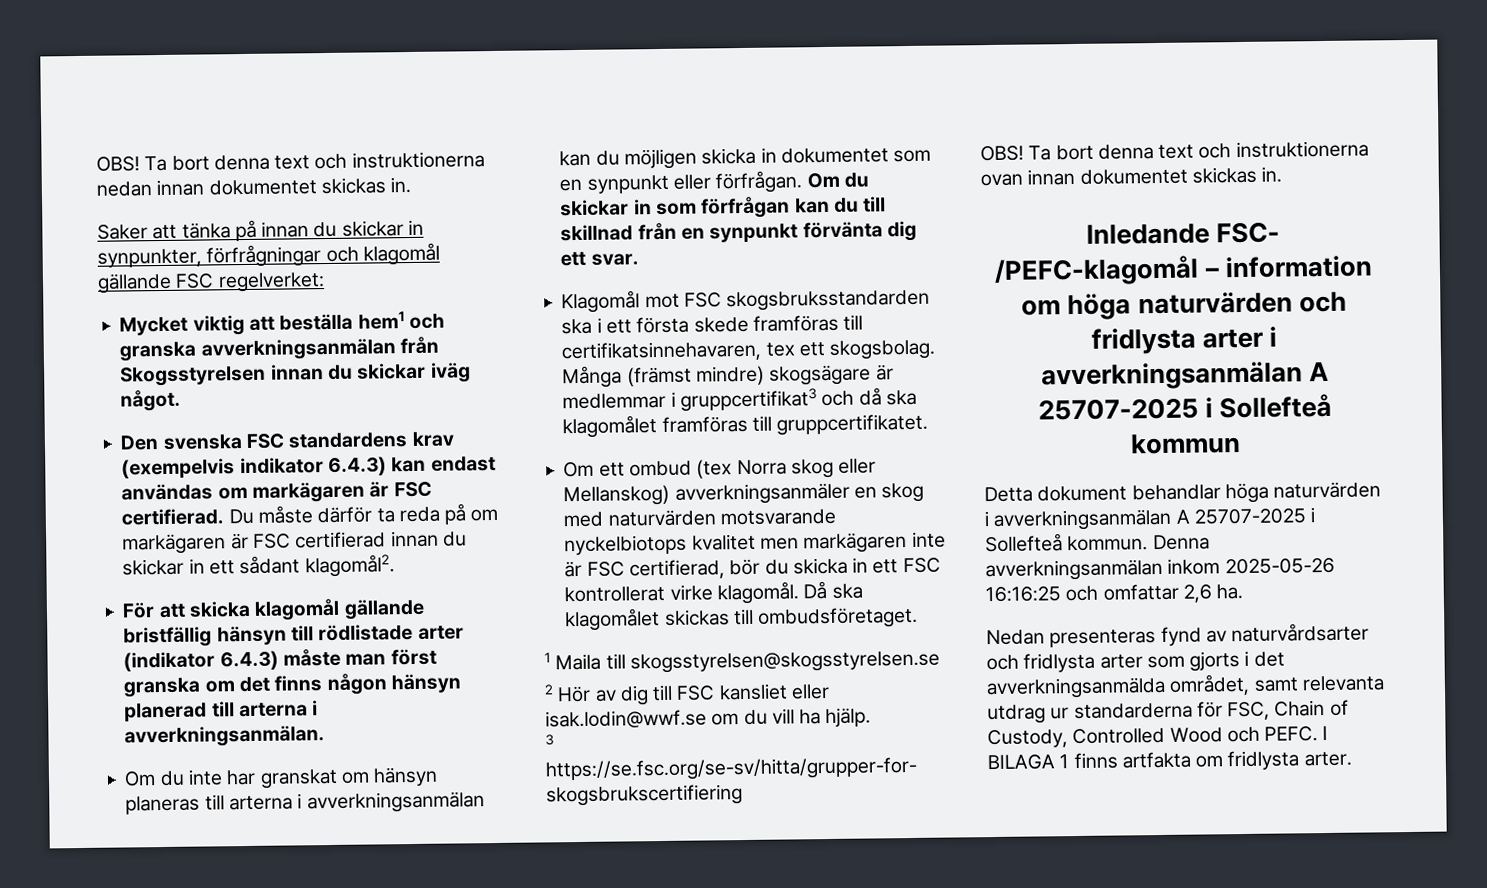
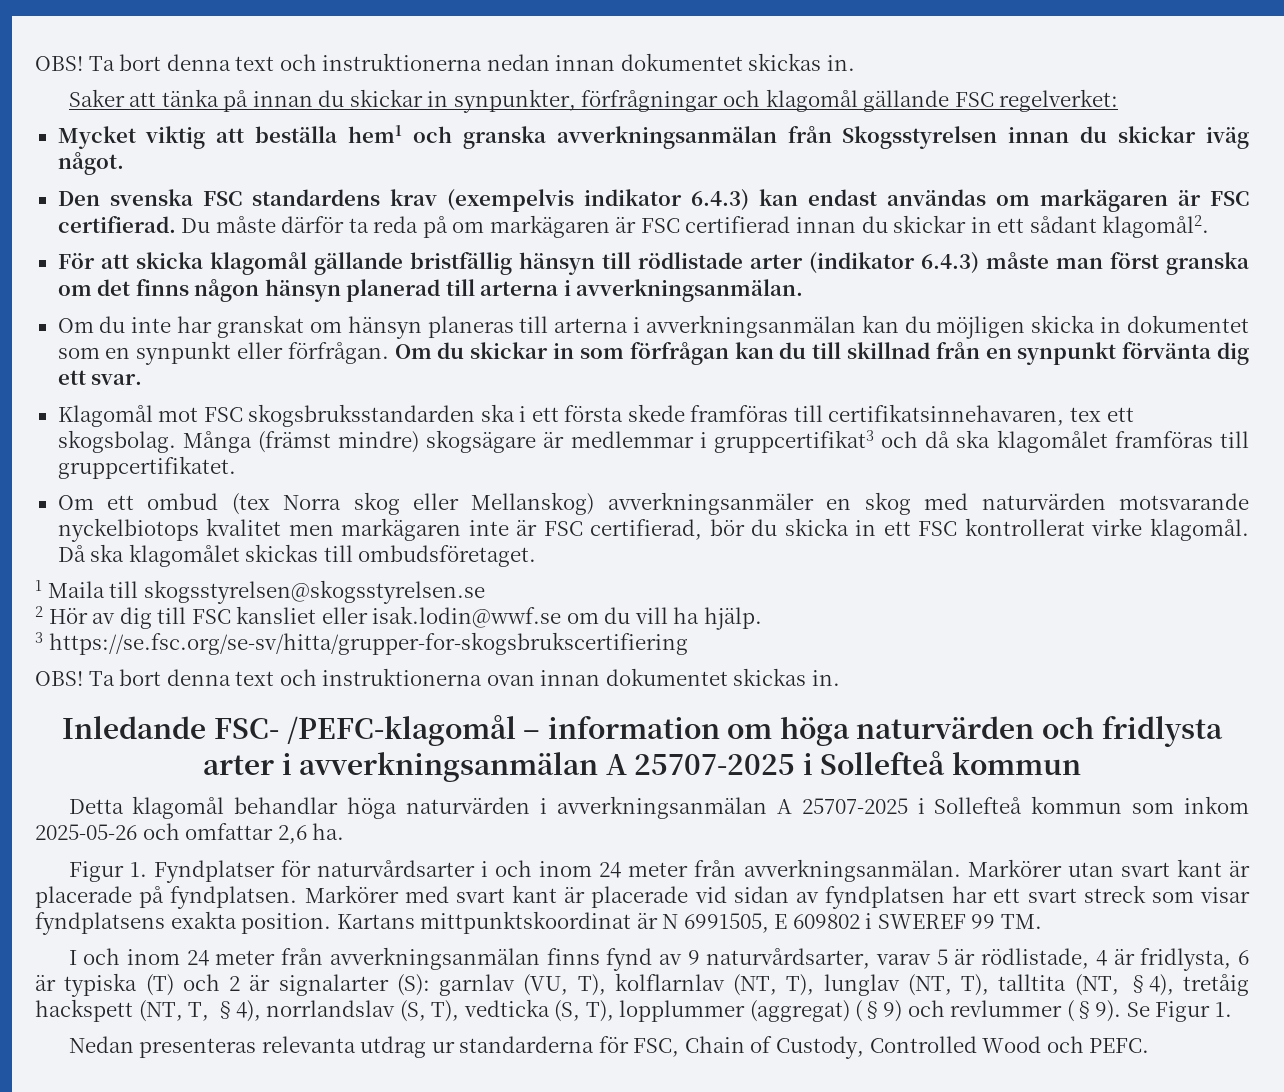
- Detta dokument behandlar höga naturvärden i avverkningsanmälan A 25707-2025 i Sollefteå kommun. Denna avverkningsanmälan inkom 2025-05-26 16:16:25 och omfattar 2,6 ha.
+ Detta klagomål behandlar höga naturvärden i avverkningsanmälan A 25707-2025 i Sollefteå kommun som inkom 2025-05-26 och omfattar 2,6 ha.
- Nedan presenteras fynd av naturvårdsarter och fridlysta arter som gjorts i det avverkningsanmälda området, samt relevanta utdrag ur standarderna för FSC, Chain of Custody, Controlled Wood och PEFC. I BILAGA 1 finns artfakta om fridlysta arter.
+ Figur 1. Fyndplatser för naturvårdsarter i och inom 24 meter från avverkningsanmälan. Markörer utan svart kant är placerade på fyndplatsen. Markörer med svart kant är placerade vid sidan av fyndplatsen har ett svart streck som visar fyndplatsens exakta position. Kartans mittpunktskoordinat är N 6991505, E 609802 i SWEREF 99 TM.
+ I och inom 24 meter från avverkningsanmälan finns fynd av 9 naturvårdsarter, varav 5 är rödlistade, 4 är fridlysta, 6 är typiska (T) och 2 är signalarter (S): garnlav (VU, T), kolflarnlav (NT, T), lunglav (NT, T), talltita (NT, §4), tretåig hackspett (NT, T, §4), norrlandslav (S, T), vedticka (S, T), lopplummer (aggregat) (§9) och revlummer (§9). Se Figur 1.
+ Nedan presenteras relevanta utdrag ur standarderna för FSC, Chain of Custody, Controlled Wood och PEFC.

